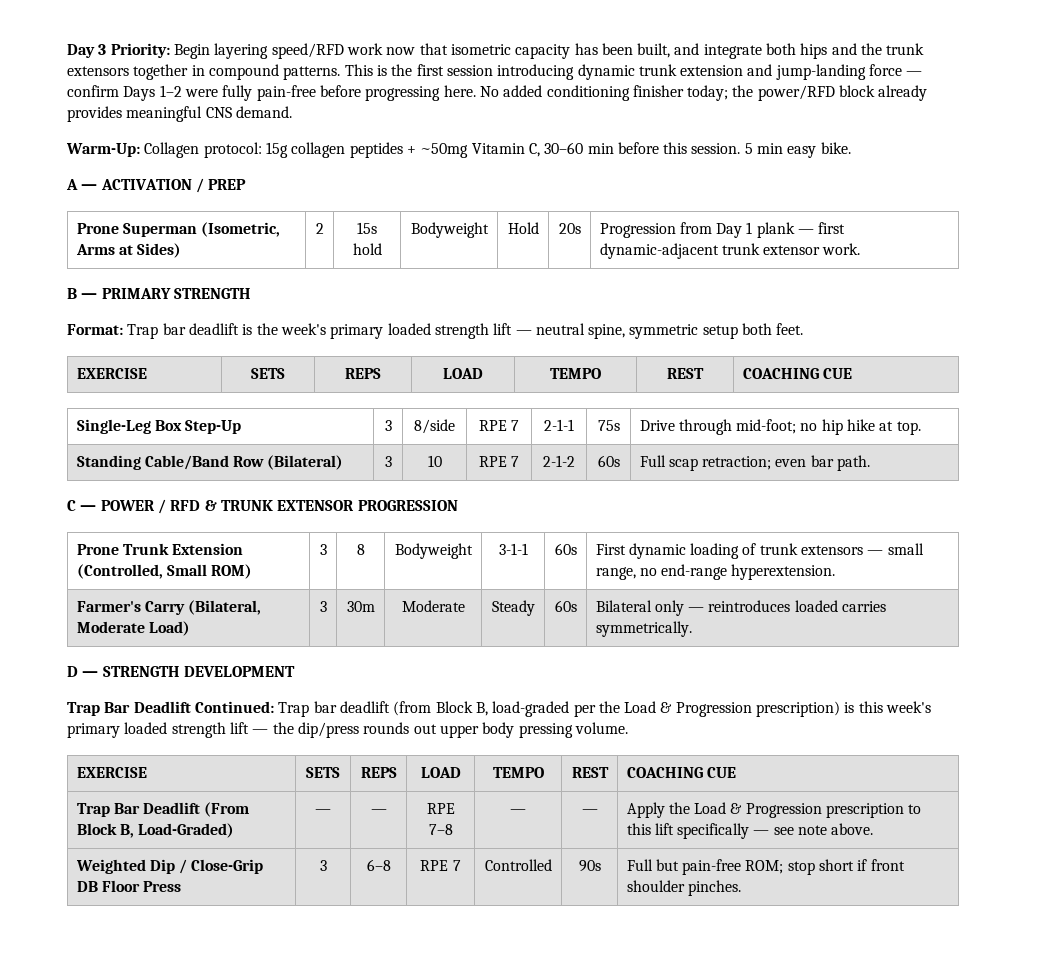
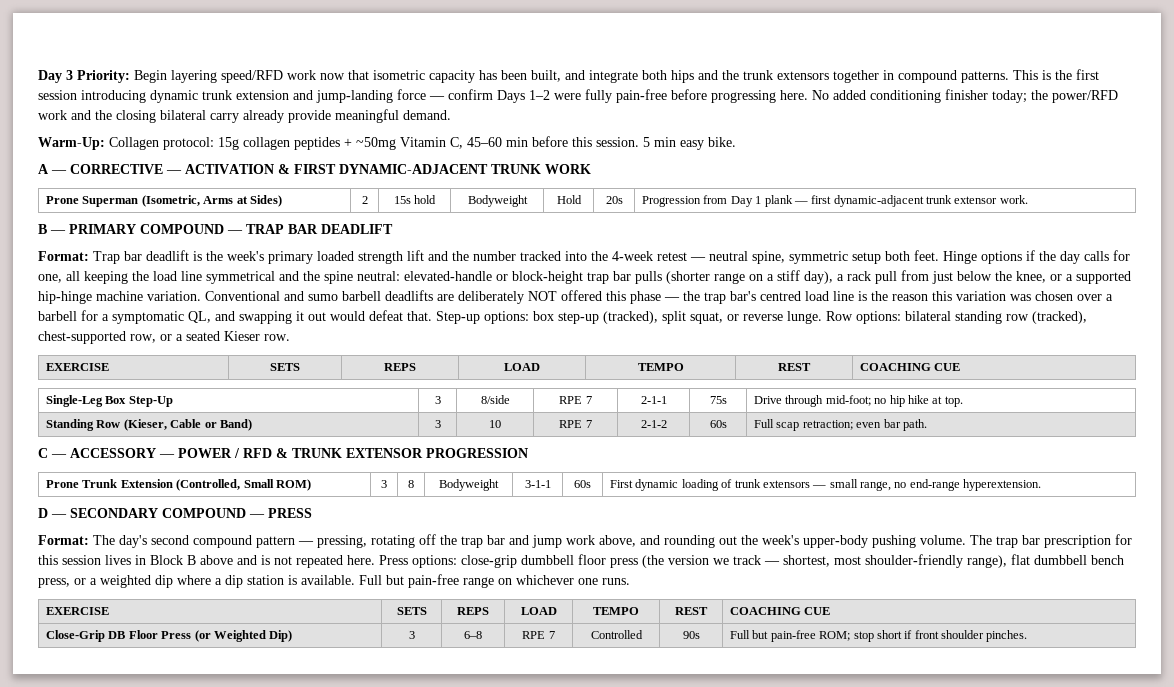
- No added conditioning finisher today; the power/RFD block already provides meaningful CNS demand.
+ No added conditioning finisher today; the power/RFD work and the closing bilateral carry already provide meaningful demand.
- Warm-Up: Collagen protocol: 15g collagen peptides + ~50mg Vitamin C, 30–60 min before this session.
+ Warm-Up: Collagen protocol: 15g collagen peptides + ~50mg Vitamin C, 45–60 min before this session.
- A — ACTIVATION / PREP
+ A — CORRECTIVE — ACTIVATION & FIRST DYNAMIC-ADJACENT TRUNK WORK
- B — PRIMARY STRENGTH
+ B — PRIMARY COMPOUND — TRAP BAR DEADLIFT
- Format: Trap bar deadlift is the week's primary loaded strength lift — neutral spine, symmetric setup both feet.
+ Format: Trap bar deadlift is the week's primary loaded strength lift and the number tracked into the 4-week retest — neutral spine, symmetric setup both feet. Hinge options if the day calls for one, all keeping the load line symmetrical and the spine neutral: elevated-handle or block-height trap bar pulls (shorter range on a stiff day), a rack pull from just below the knee, or a supported hip-hinge machine variation. Conventional and sumo barbell deadlifts are deliberately NOT offered this phase — the trap bar's centred load line is the reason this variation was chosen over a barbell for a symptomatic QL, and swapping it out would defeat that. Step-up options: box step-up (tracked), split squat, or reverse lunge. Row options: bilateral standing row (tracked), chest-supported row, or a seated Kieser row.
- Standing Cable/Band Row (Bilateral) | 3 | 10 | RPE 7 | 2-1-2 | 60s | Full scap retraction; even bar path.
+ Standing Row (Kieser, Cable or Band) | 3 | 10 | RPE 7 | 2-1-2 | 60s | Full scap retraction; even bar path.
- C — POWER / RFD & TRUNK EXTENSOR PROGRESSION
+ C — ACCESSORY — POWER / RFD & TRUNK EXTENSOR PROGRESSION
- Farmer's Carry (Bilateral, Moderate Load) | 3 | 30m | Moderate | Steady | 60s | Bilateral only — reintroduces loaded carries symmetrically.
- D — STRENGTH DEVELOPMENT
- Trap Bar Deadlift Continued: Trap bar deadlift (from Block B, load-graded per the Load & Progression prescription) is this week's primary loaded strength lift — the dip/press rounds out upper body pressing volume.
+ D — SECONDARY COMPOUND — PRESS
+ Format: The day's second compound pattern — pressing, rotating off the trap bar and jump work above, and rounding out the week's upper-body pushing volume. The trap bar prescription for this session lives in Block B above and is not repeated here. Press options: close-grip dumbbell floor press (the version we track — shortest, most shoulder-friendly range), flat dumbbell bench press, or a weighted dip where a dip station is available. Full but pain-free range on whichever one runs.
  EXERCISE | SETS | REPS | LOAD | TEMPO | REST | COACHING CUE
- Trap Bar Deadlift (From Block B, Load-Graded) | — | — | RPE 7–8 | — | — | Apply the Load & Progression prescription to this lift specifically — see note above.
- Weighted Dip / Close-Grip DB Floor Press | 3 | 6–8 | RPE 7 | Controlled | 90s | Full but pain-free ROM; stop short if front shoulder pinches.
+ Close-Grip DB Floor Press (or Weighted Dip) | 3 | 6–8 | RPE 7 | Controlled | 90s | Full but pain-free ROM; stop short if front shoulder pinches.

